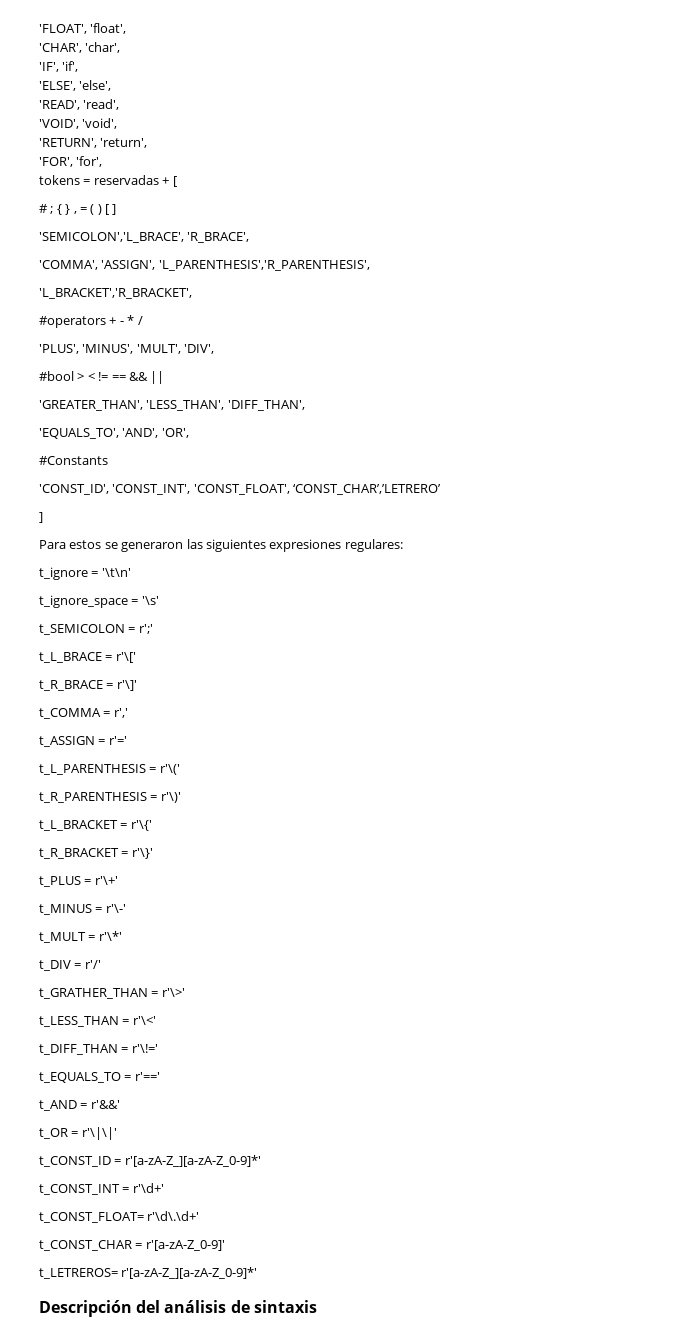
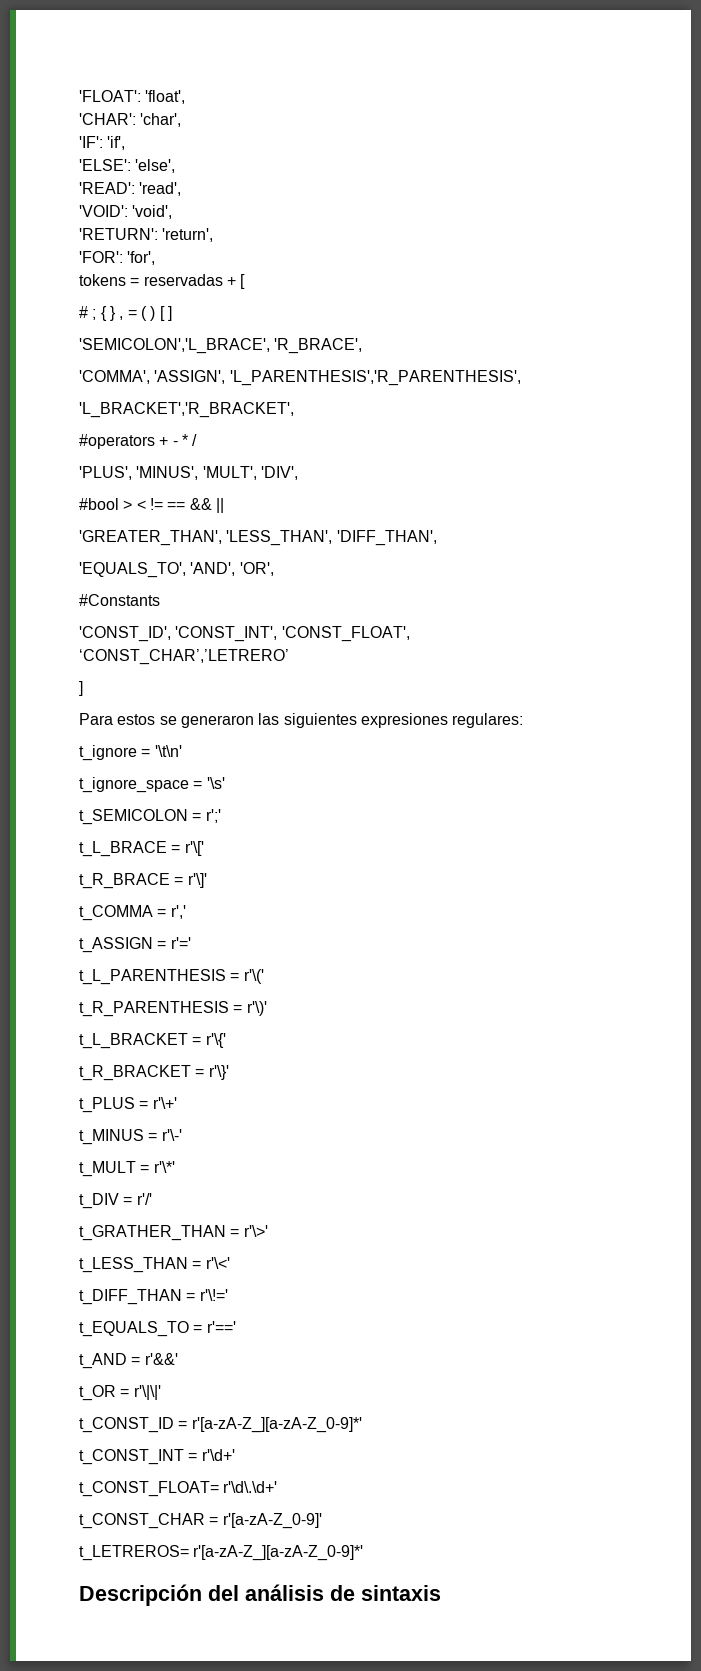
- 'FLOAT', 'float',
+ 'FLOAT': 'float',
- 'CHAR', 'char',
+ 'CHAR': 'char',
- 'IF', 'if',
+ 'IF': 'if',
- 'ELSE', 'else',
+ 'ELSE': 'else',
- 'READ', 'read',
+ 'READ': 'read',
- 'VOID', 'void',
+ 'VOID': 'void',
- 'RETURN', 'return',
+ 'RETURN': 'return',
- 'FOR', 'for',
+ 'FOR': 'for',

